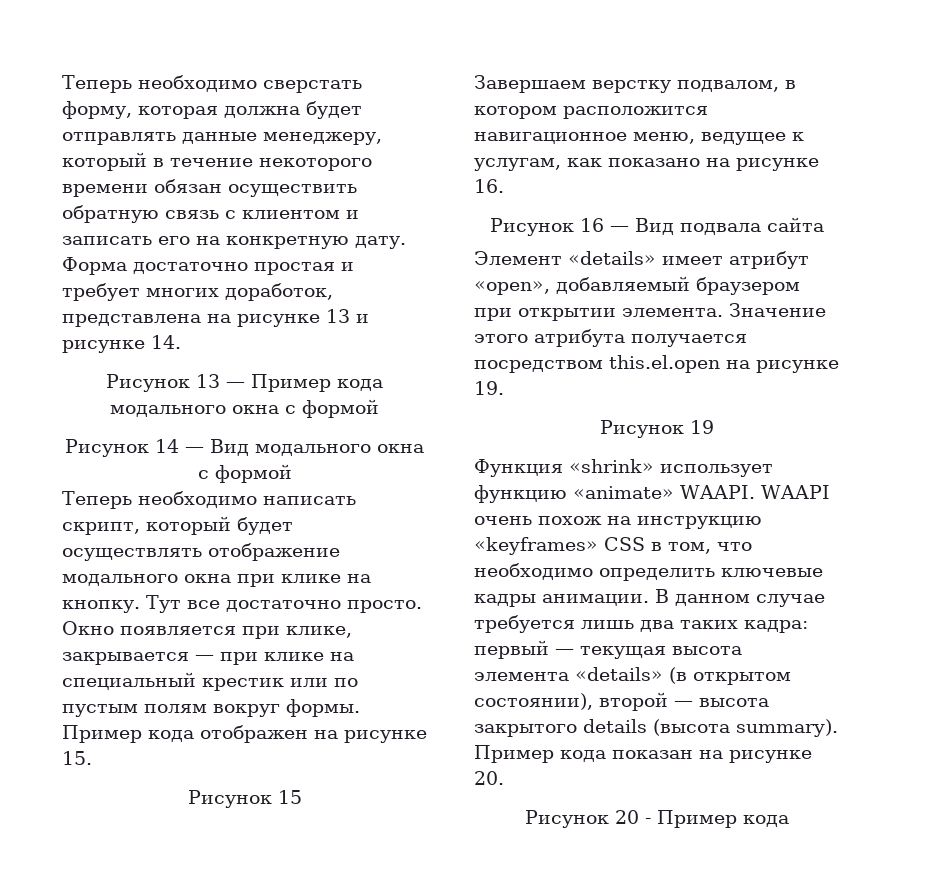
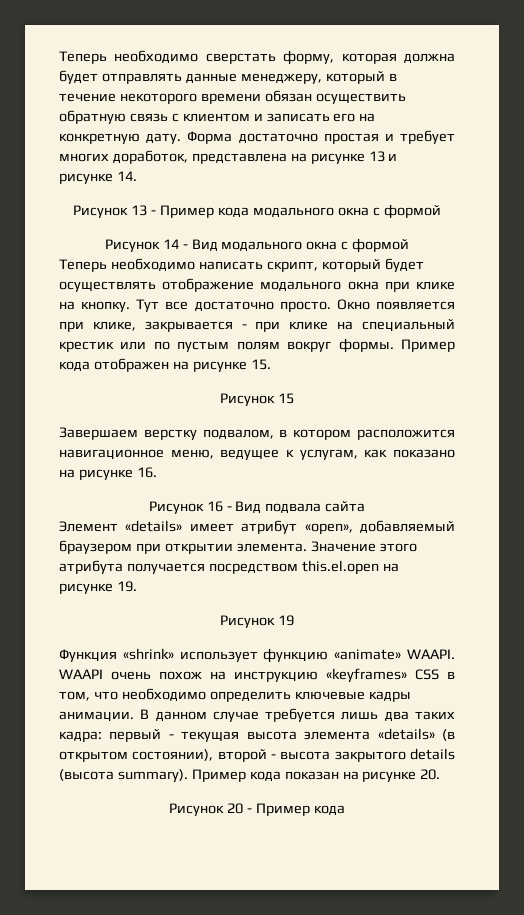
- Рисунок 13 — Пример кода модального окна с формой
+ Рисунок 13 - Пример кода модального окна с формой
- Рисунок 14 — Вид модального окна с формой
+ Рисунок 14 - Вид модального окна с формой
- Окно появляется при клике, закрывается — при клике на специальный крестик или по пустым полям вокруг формы.
+ Окно появляется при клике, закрывается - при клике на специальный крестик или по пустым полям вокруг формы.
- Рисунок 16 — Вид подвала сайта
+ Рисунок 16 - Вид подвала сайта
- В данном случае требуется лишь два таких кадра: первый — текущая высота элемента «details» (в открытом состоянии), второй — высота закрытого details (высота summary).
+ В данном случае требуется лишь два таких кадра: первый - текущая высота элемента «details» (в открытом состоянии), второй - высота закрытого details (высота summary).

